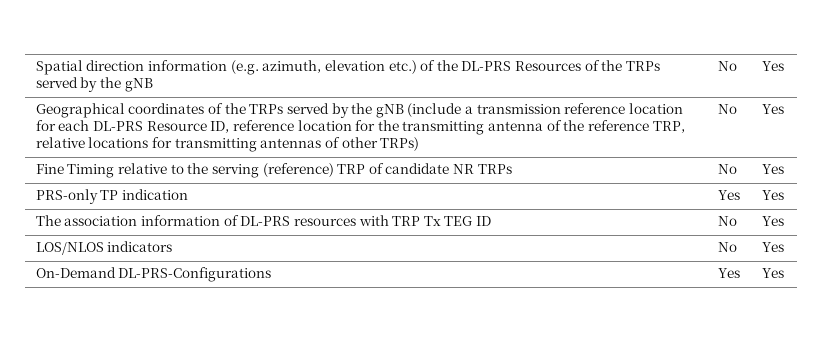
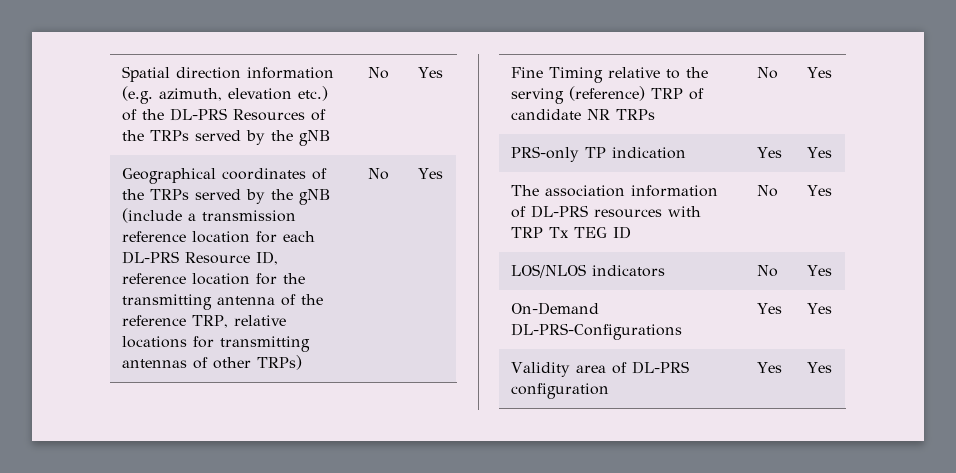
+ Validity area of DL-PRS configuration | Yes | Yes

